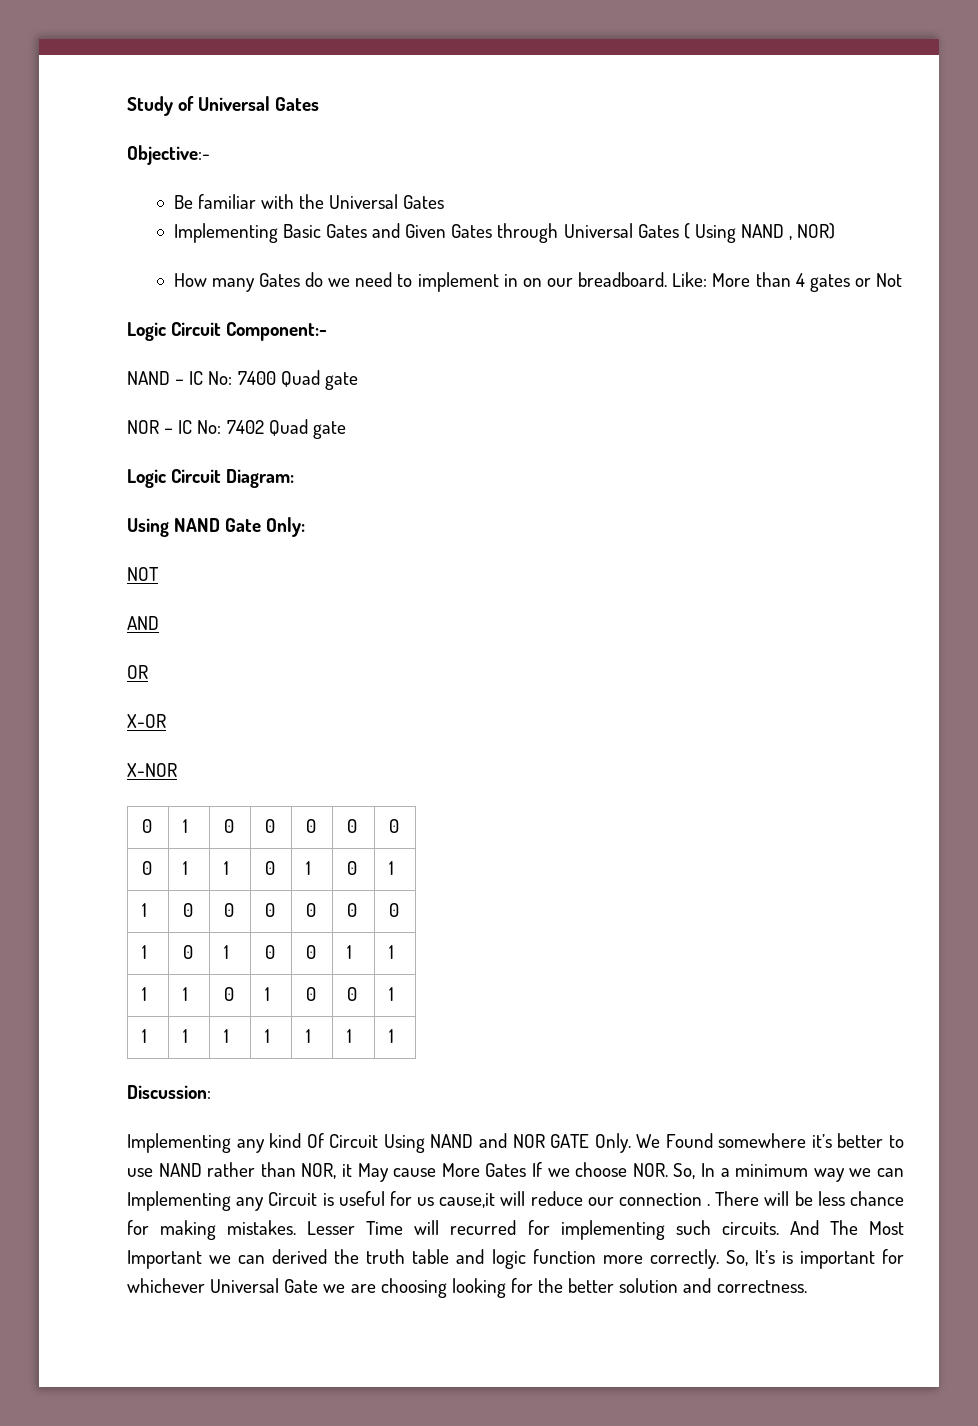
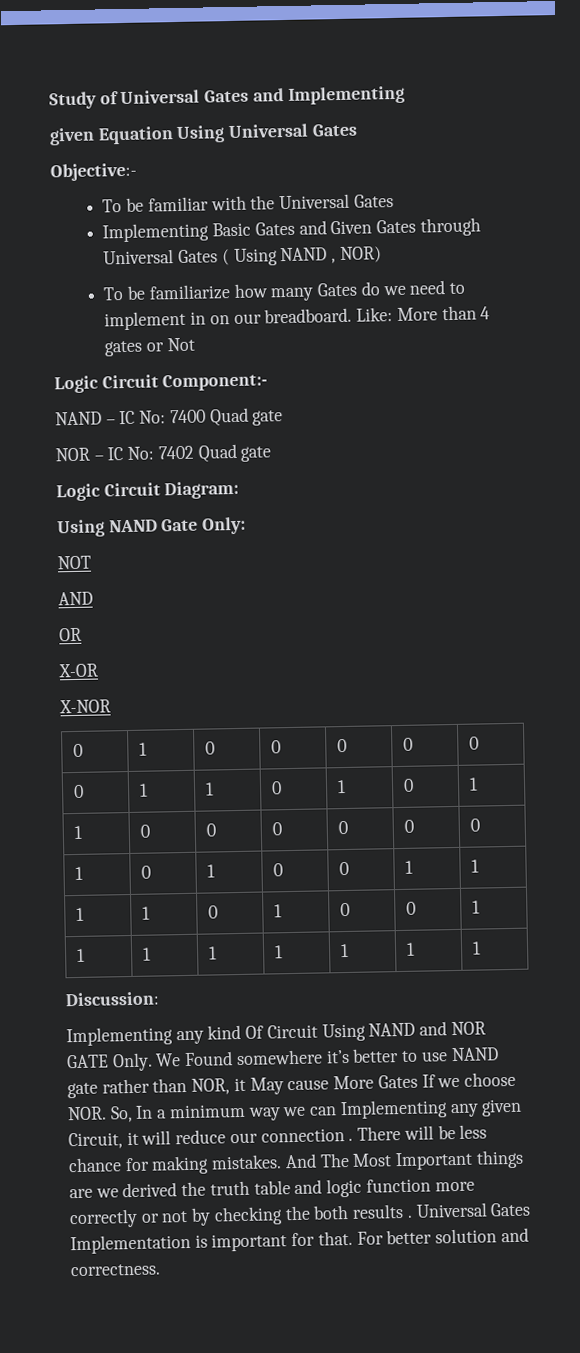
- Study of Universal Gates
+ Study of Universal Gates and Implementing
+ given Equation Using Universal Gates
- Be familiar with the Universal Gates
+ To be familiar with the Universal Gates
- How many Gates do we need to implement in on our breadboard.
+ To be familiarize how many Gates do we need to implement in on our breadboard.
- We Found somewhere it’s better to use NAND rather than NOR, it May cause More Gates If we choose NOR. So, In a minimum way we can Implementing any Circuit is useful for us cause,it will reduce our connection .
+ We Found somewhere it’s better to use NAND gate rather than NOR, it May cause More Gates If we choose NOR. So, In a minimum way we can Implementing any given Circuit, it will reduce our connection .
- Lesser Time will recurred for implementing such circuits.
- And The Most Important we can derived the truth table and logic function more correctly. So, It’s is important for whichever Universal Gate we are choosing looking for the better solution and correctness.
+ And The Most Important things are we derived the truth table and logic function more correctly or not by checking the both results . Universal Gates Implementation is important for that. For better solution and correctness.

